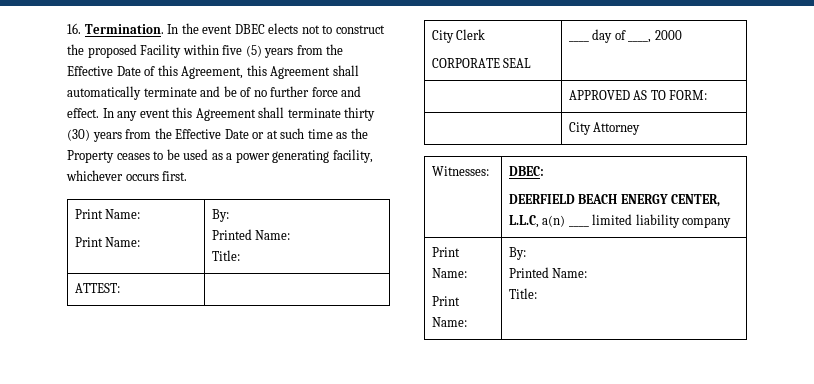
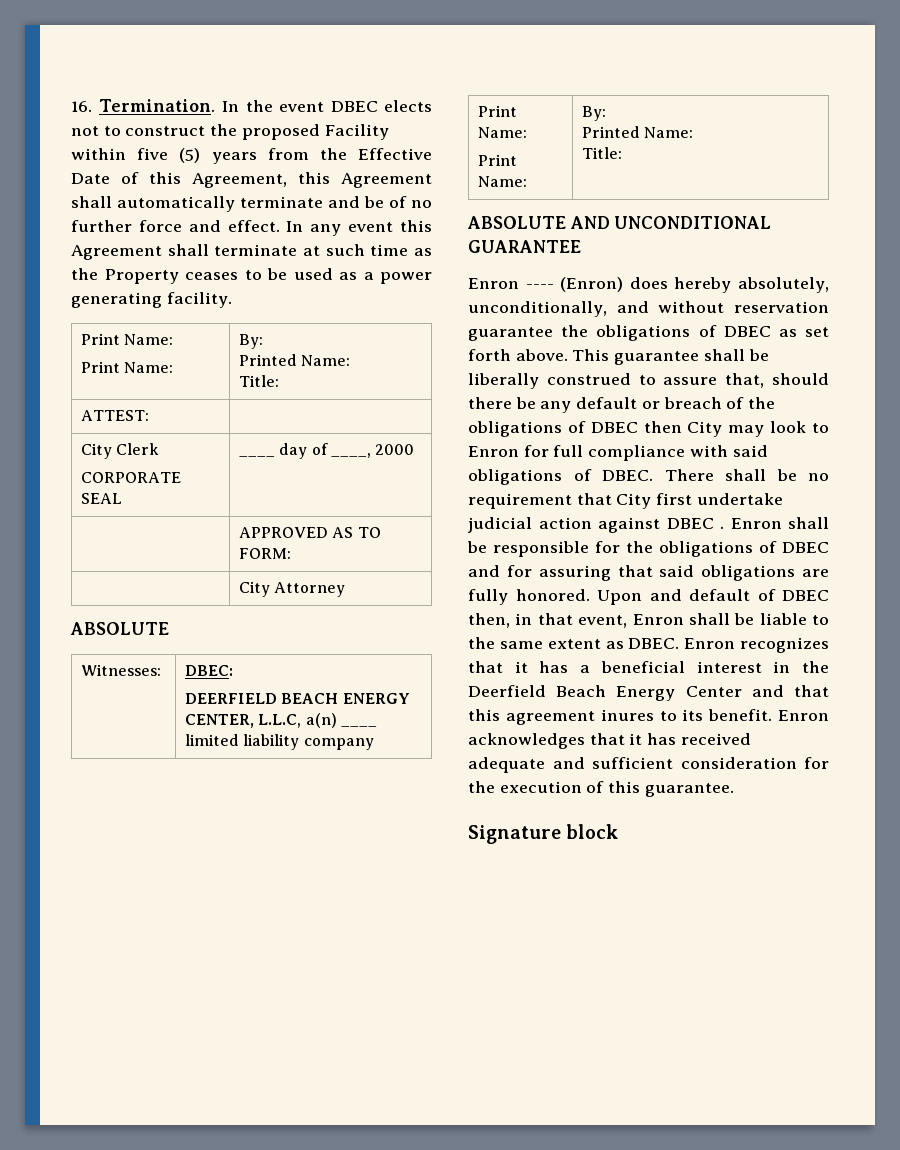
- In any event this Agreement shall terminate thirty (30) years from the Effective Date or at such time as the Property ceases to be used as a power generating facility, whichever occurs first.
+ In any event this Agreement shall terminate at such time as the Property ceases to be used as a power generating facility.
  | City Attorney
+ ABSOLUTE
+ ABSOLUTE AND UNCONDITIONAL GUARANTEE
+ Enron ---- (Enron) does hereby absolutely, unconditionally, and without reservation guarantee the obligations of DBEC as set forth above. This guarantee shall be liberally construed to assure that, should there be any default or breach of the obligations of DBEC then City may look to Enron for full compliance with said obligations of DBEC. There shall be no requirement that City first undertake judicial action against DBEC . Enron shall be responsible for the obligations of DBEC and for assuring that said obligations are fully honored. Upon and default of DBEC then, in that event, Enron shall be liable to the same extent as DBEC. Enron recognizes that it has a beneficial interest in the Deerfield Beach Energy Center and that this agreement inures to its benefit. Enron acknowledges that it has received adequate and sufficient consideration for the execution of this guarantee.
+ Signature block

